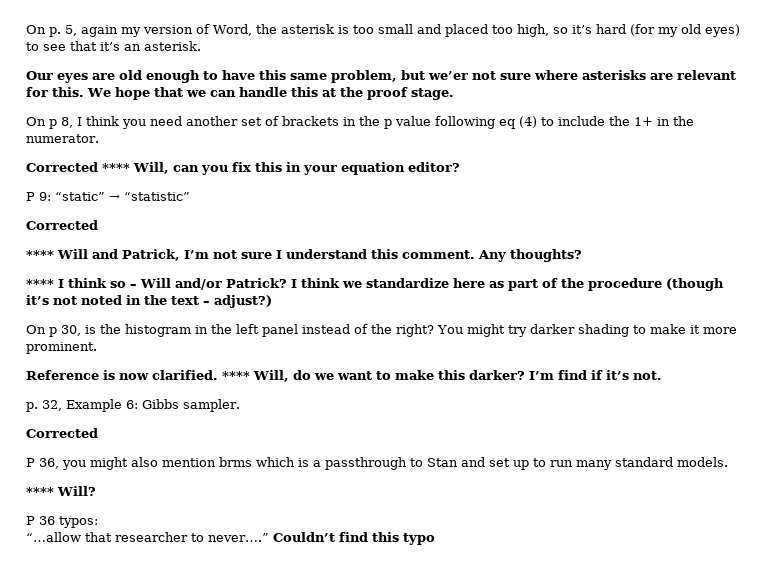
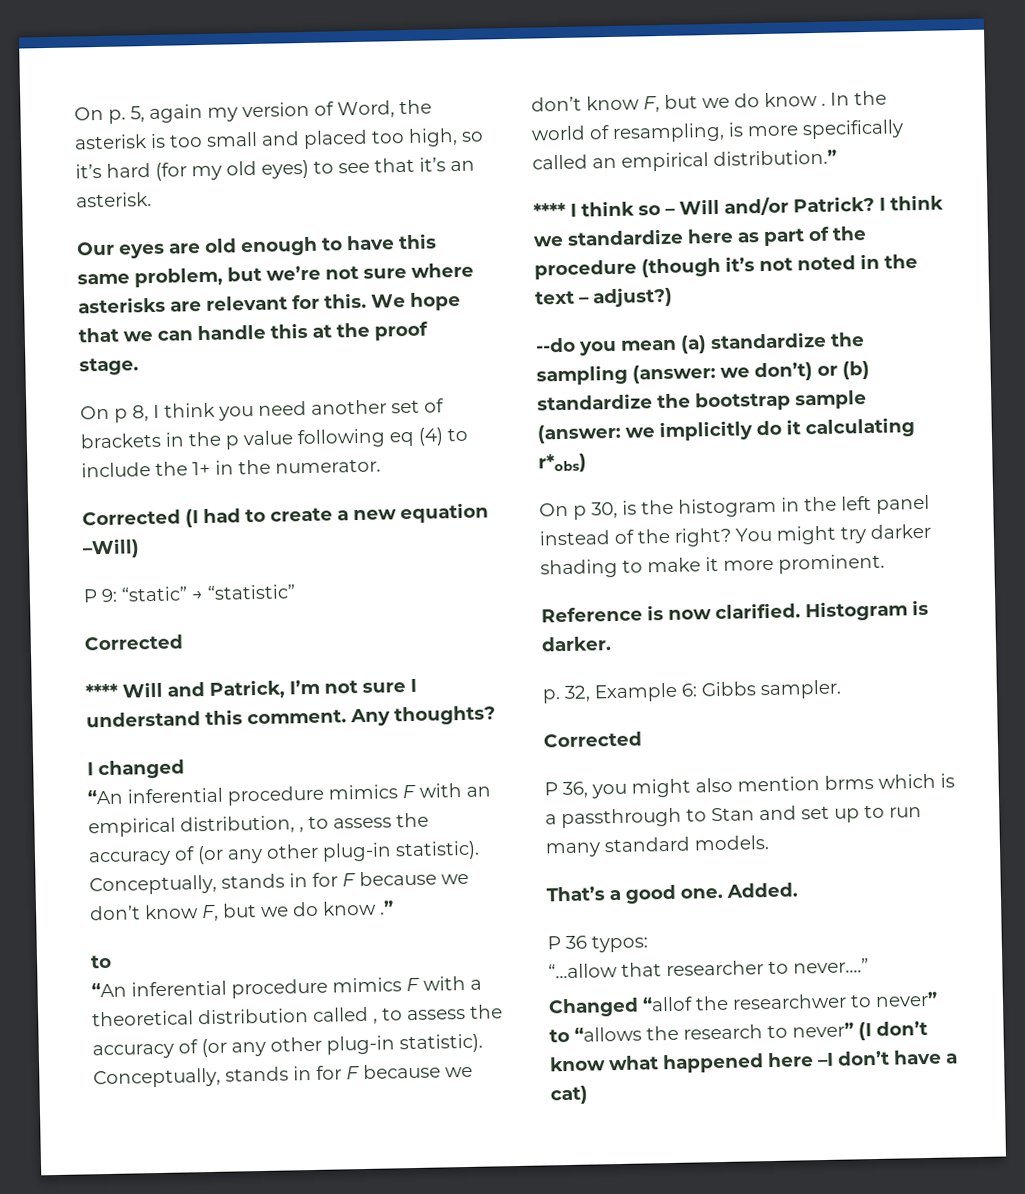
- Our eyes are old enough to have this same problem, but we’er not sure where asterisks are relevant for this.
+ Our eyes are old enough to have this same problem, but we’re not sure where asterisks are relevant for this.
- Corrected **** Will, can you fix this in your equation editor?
+ Corrected (I had to create a new equation –Will)
+ I changed
+ “An inferential procedure mimics F with an empirical distribution, , to assess the accuracy of (or any other plug-in statistic). Conceptually, stands in for F because we don’t know F, but we do know .”
+ to
+ “An inferential procedure mimics F with a theoretical distribution called , to assess the accuracy of (or any other plug-in statistic). Conceptually, stands in for F because we don’t know F, but we do know . In the world of resampling, is more specifically called an empirical distribution.”
+ --do you mean (a) standardize the sampling (answer: we don’t) or (b) standardize the bootstrap sample (answer: we implicitly do it calculating r*obs)
- **** Will, do we want to make this darker? I’m find if it’s not.
+ Histogram is darker.
- **** Will?
+ That’s a good one. Added.
- “…allow that researcher to never….” Couldn’t find this typo
+ “…allow that researcher to never….”
+ Changed “allof the researchwer to never” to “allows the research to never” (I don’t know what happened here –I don’t have a cat)

